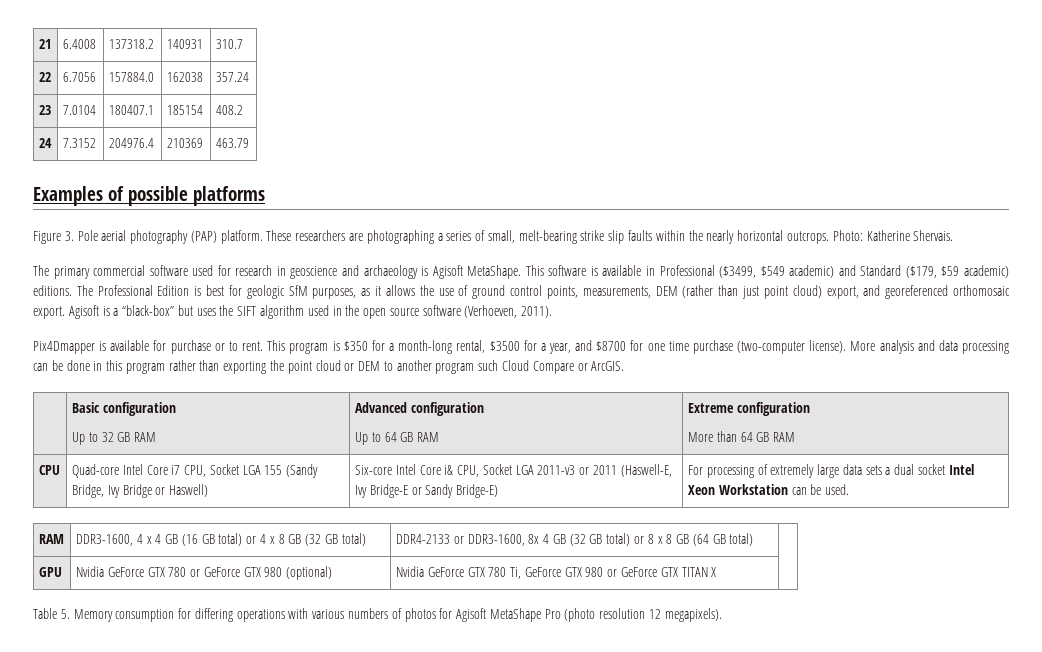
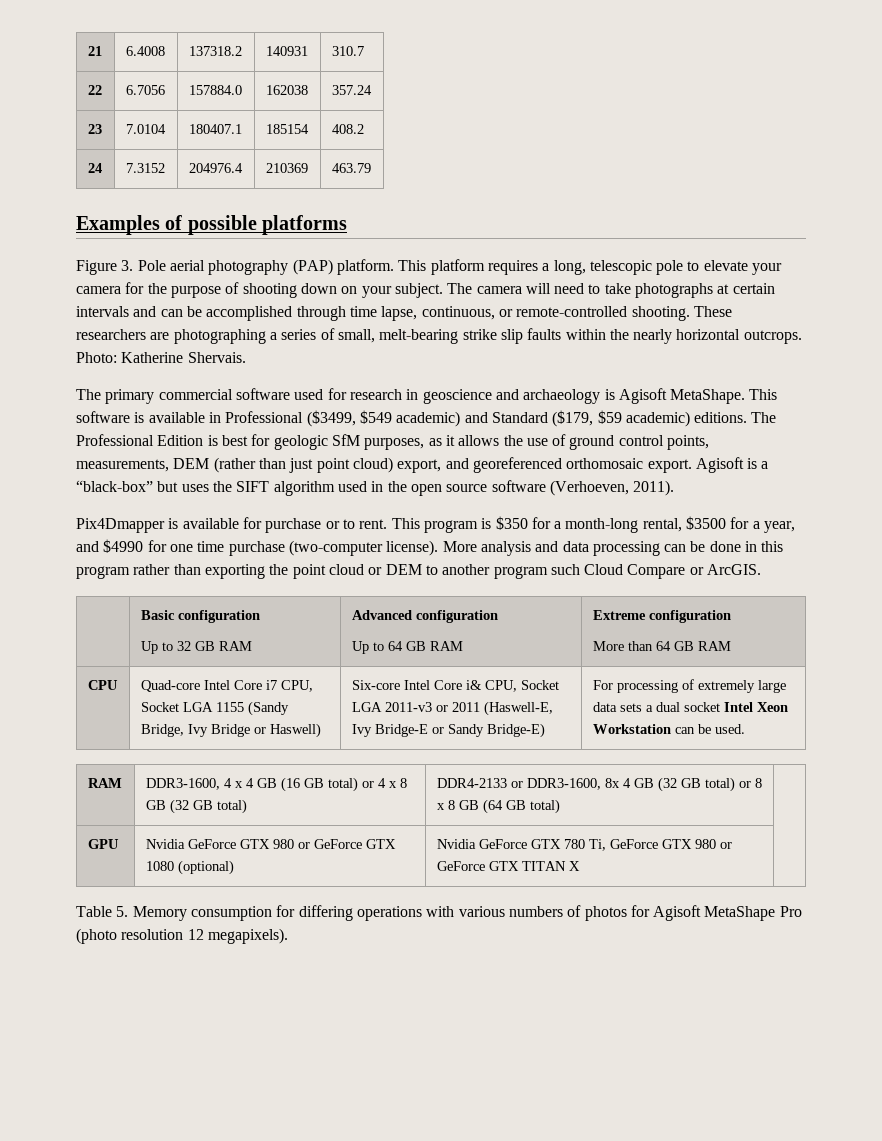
+ This platform requires a long, telescopic pole to elevate your camera for the purpose of shooting down on your subject. The camera will need to take photographs at certain intervals and can be accomplished through time lapse, continuous, or remote-controlled shooting.
- This program is $350 for a month-long rental, $3500 for a year, and $8700 for one time purchase (two-computer license).
+ This program is $350 for a month-long rental, $3500 for a year, and $4990 for one time purchase (two-computer license).
- Quad-core Intel Core i7 CPU, Socket LGA 155 (Sandy Bridge, Ivy Bridge or Haswell)
+ Quad-core Intel Core i7 CPU, Socket LGA 1155 (Sandy Bridge, Ivy Bridge or Haswell)
- GPU | Nvidia GeForce GTX 780 or GeForce GTX 980 (optional) | Nvidia GeForce GTX 780 Ti, GeForce GTX 980 or GeForce GTX TITAN X |
+ GPU | Nvidia GeForce GTX 980 or GeForce GTX 1080 (optional) | Nvidia GeForce GTX 780 Ti, GeForce GTX 980 or GeForce GTX TITAN X |

